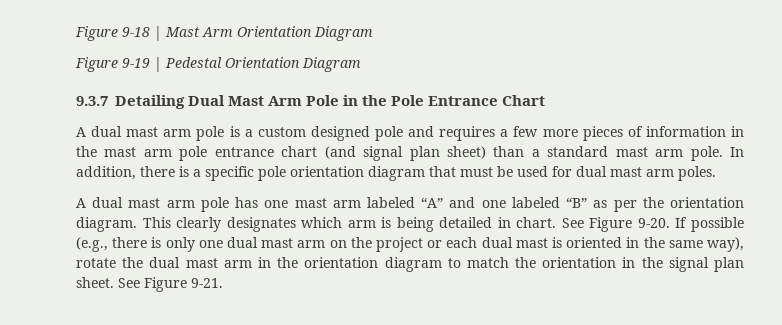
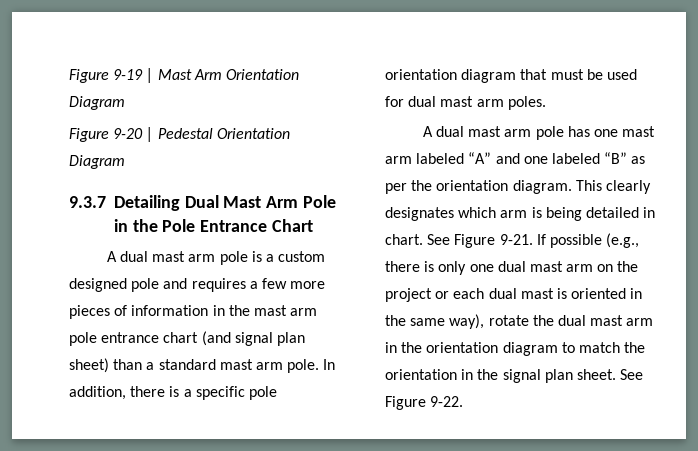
- Figure 9-18 | Mast Arm Orientation Diagram
+ Figure 9-19 | Mast Arm Orientation Diagram
- Figure 9-19 | Pedestal Orientation Diagram
+ Figure 9-20 | Pedestal Orientation Diagram
- See Figure 9-20.
+ See Figure 9-21.
- See Figure 9-21.
+ See Figure 9-22.

